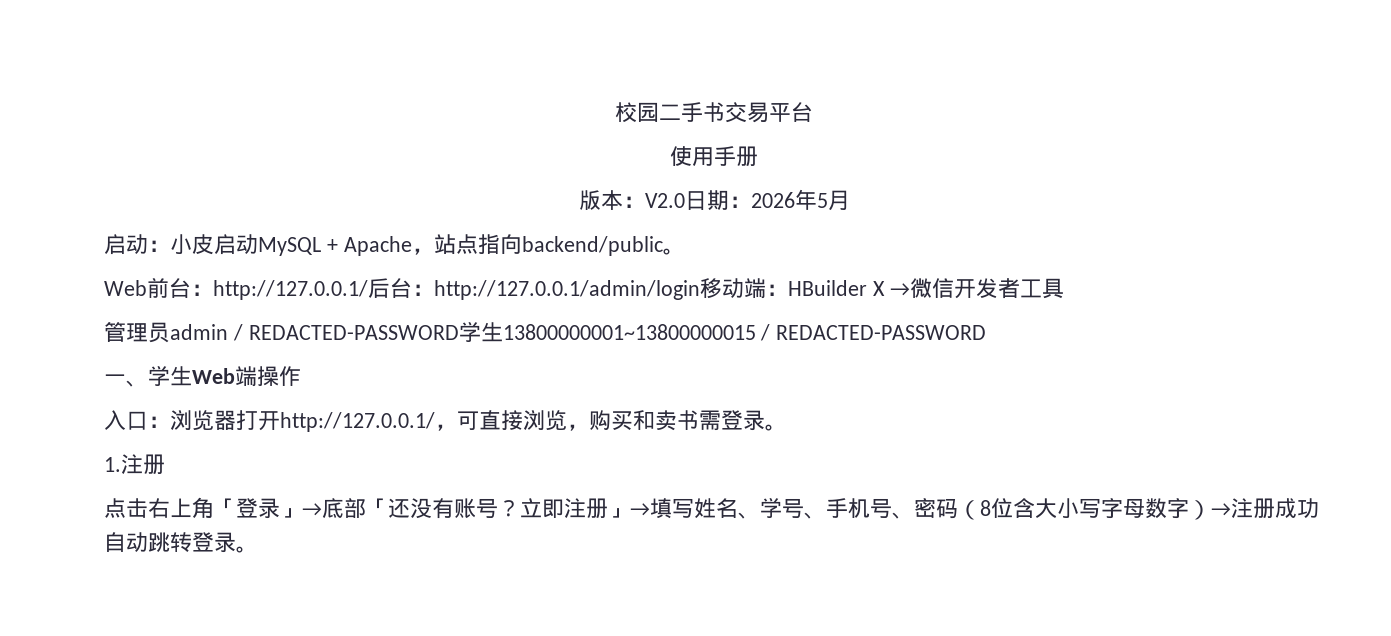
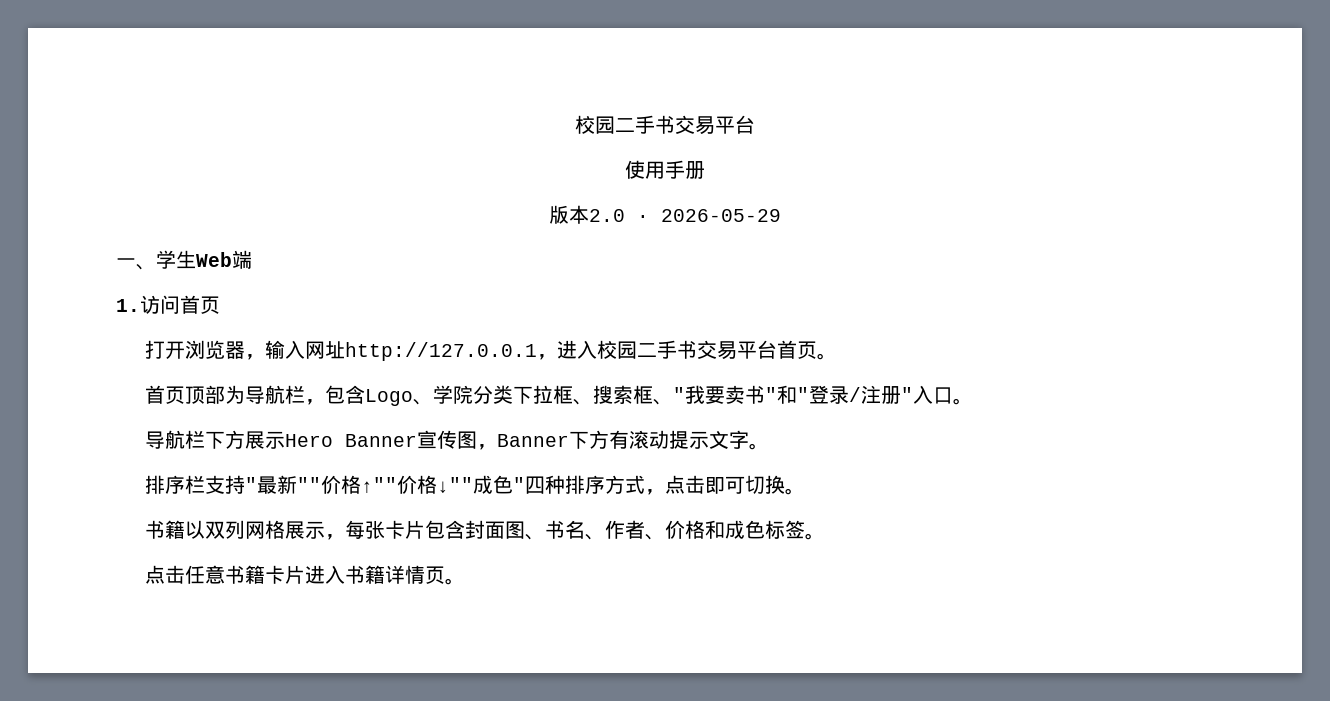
- 版本：V2.0日期：2026年5月
- 启动：小皮启动MySQL + Apache，站点指向backend/public。
- Web前台：http://127.0.0.1/后台：http://127.0.0.1/admin/login移动端：HBuilder X →微信开发者工具
- 管理员admin / REDACTED-PASSWORD学生13800000001~13800000015 / REDACTED-PASSWORD
- 一、学生Web端操作
- 入口：浏览器打开http://127.0.0.1/，可直接浏览，购买和卖书需登录。
- 1.注册
- 点击右上角「登录」→底部「还没有账号？立即注册」→填写姓名、学号、手机号、密码（8位含大小写字母数字）→注册成功自动跳转登录。
+ 版本2.0 · 2026-05-29
+ 一、学生Web端
+ 1.访问首页
+ 打开浏览器，输入网址http://127.0.0.1，进入校园二手书交易平台首页。
+ 首页顶部为导航栏，包含Logo、学院分类下拉框、搜索框、"我要卖书"和"登录/注册"入口。
+ 导航栏下方展示Hero Banner宣传图，Banner下方有滚动提示文字。
+ 排序栏支持"最新""价格↑""价格↓""成色"四种排序方式，点击即可切换。
+ 书籍以双列网格展示，每张卡片包含封面图、书名、作者、价格和成色标签。
+ 点击任意书籍卡片进入书籍详情页。

